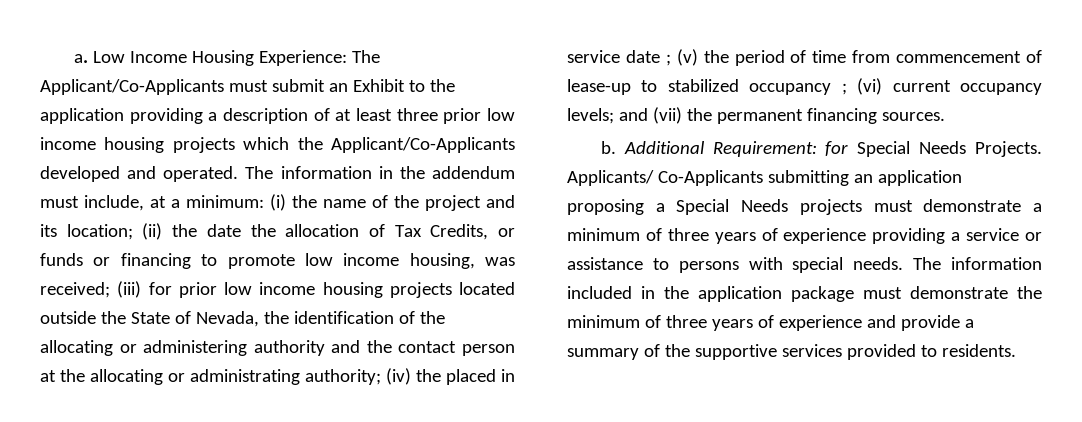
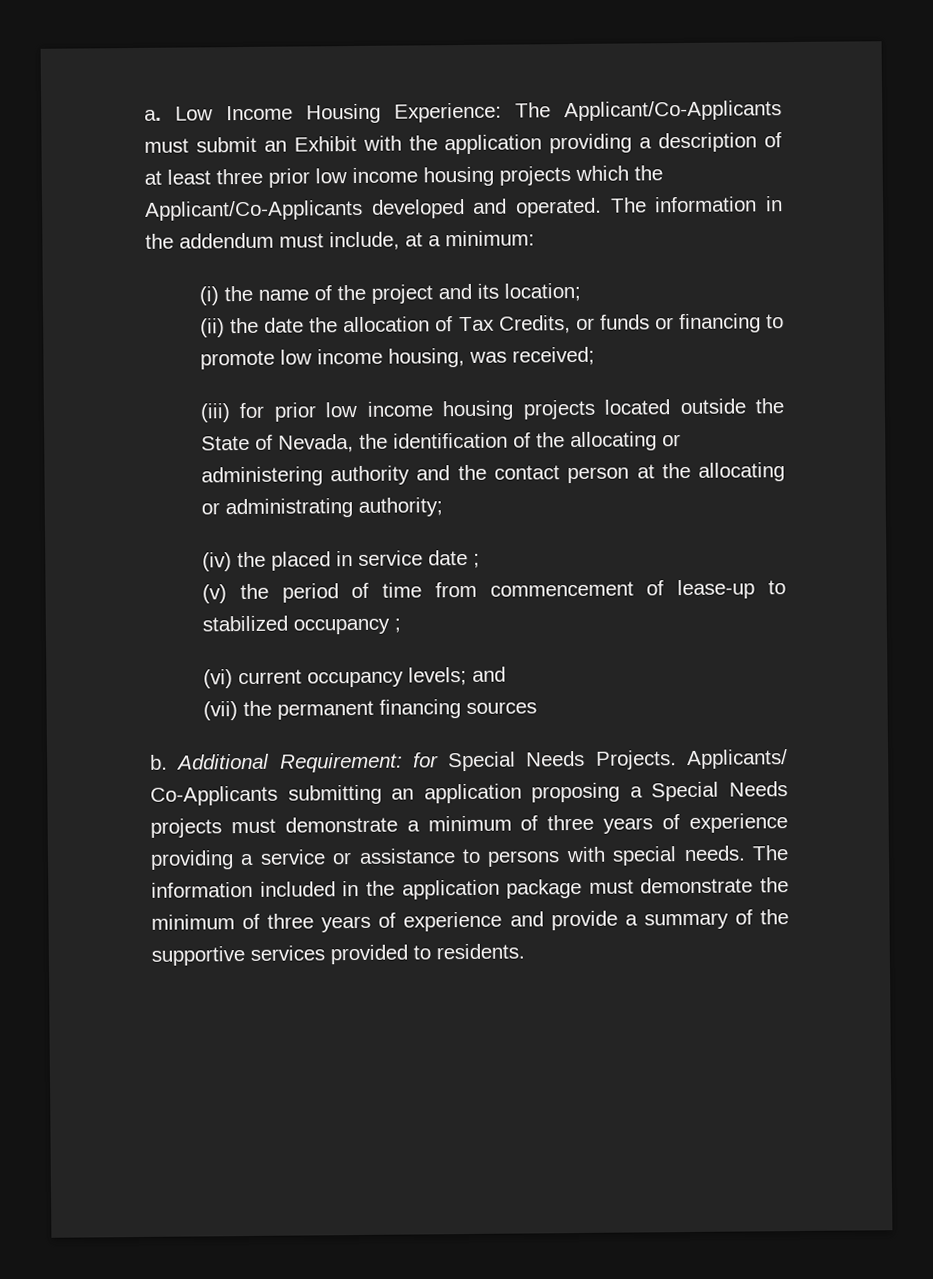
- Low Income Housing Experience: The Applicant/Co-Applicants must submit an Exhibit to the application providing a description of at least three prior low income housing projects which the Applicant/Co-Applicants developed and operated.
+ Low Income Housing Experience: The Applicant/Co-Applicants must submit an Exhibit with the application providing a description of at least three prior low income housing projects which the Applicant/Co-Applicants developed and operated.
- The information in the addendum must include, at a minimum: (i) the name of the project and its location; (ii) the date the allocation of Tax Credits, or funds or financing to promote low income housing, was received; (iii) for prior low income housing projects located outside the State of Nevada, the identification of the allocating or administering authority and the contact person at the allocating or administrating authority; (iv) the placed in service date ; (v) the period of time from commencement of lease-up to stabilized occupancy ; (vi) current occupancy levels; and (vii) the permanent financing sources.
+ The information in the addendum must include, at a minimum:
+ (i) the name of the project and its location;
+ (ii) the date the allocation of Tax Credits, or funds or financing to promote low income housing, was received;
+ (iii) for prior low income housing projects located outside the State of Nevada, the identification of the allocating or administering authority and the contact person at the allocating or administrating authority;
+ (iv) the placed in service date ;
+ (v) the period of time from commencement of lease-up to stabilized occupancy ;
+ (vi) current occupancy levels; and
+ (vii) the permanent financing sources

